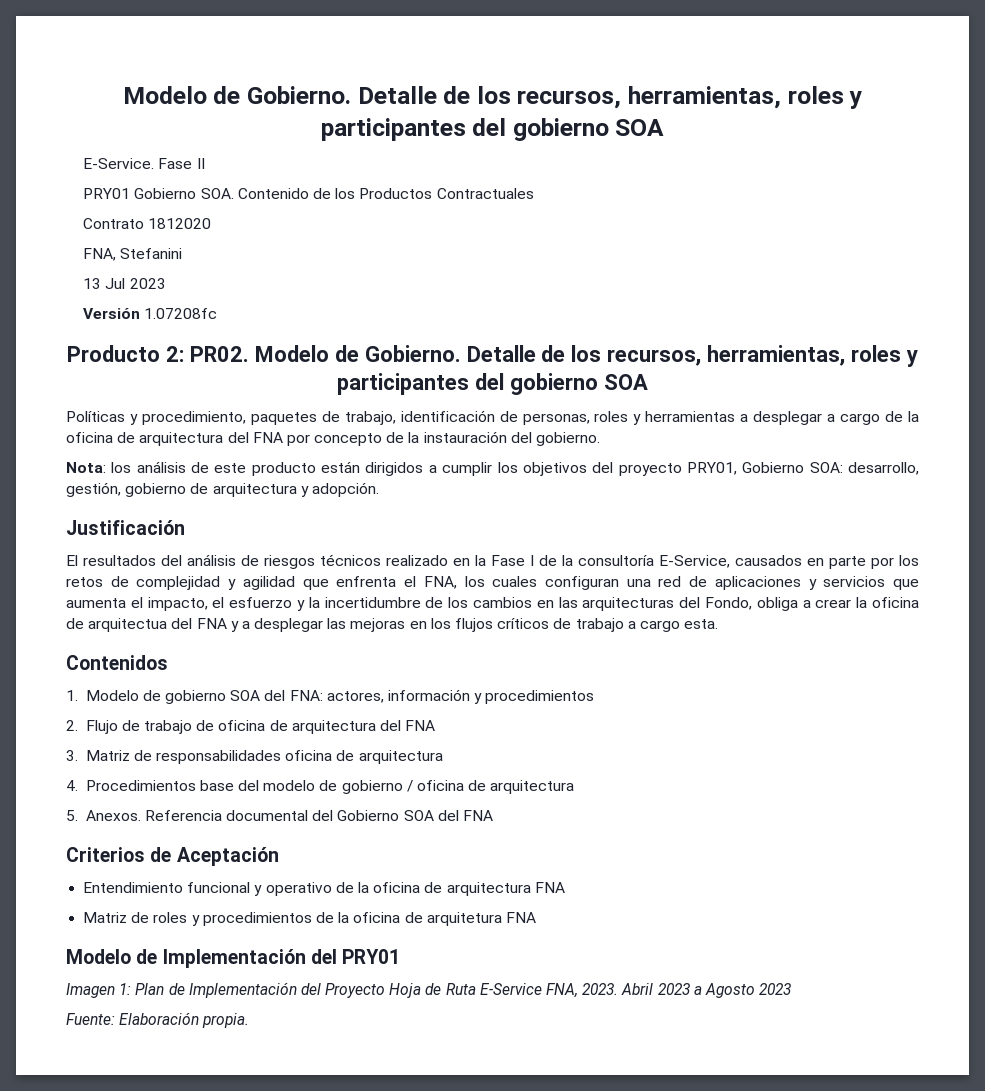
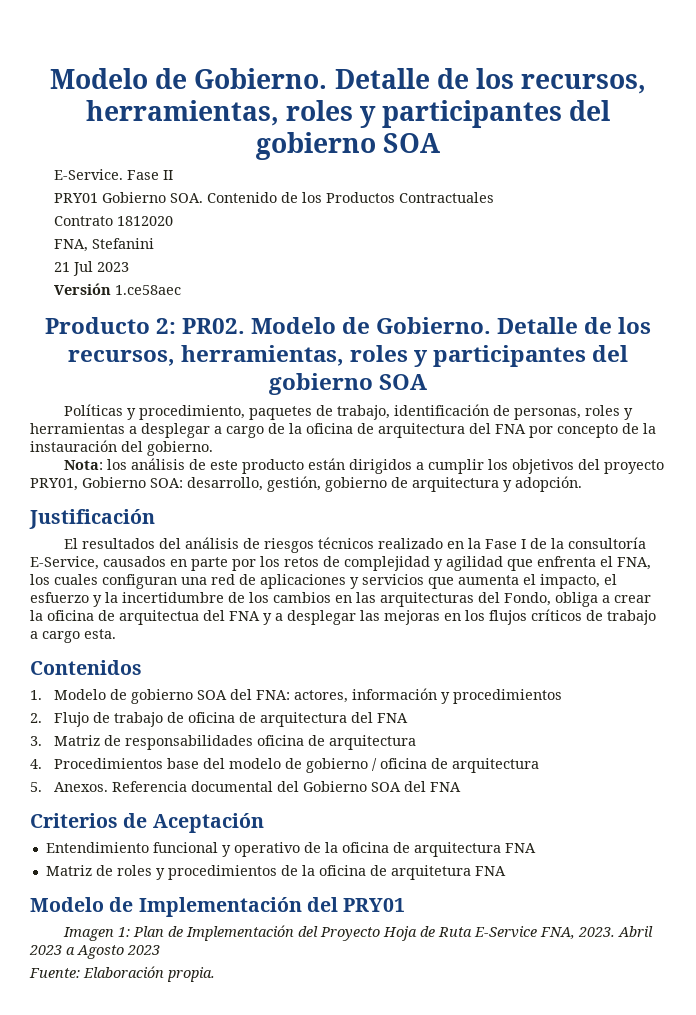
- 13 Jul 2023
+ 21 Jul 2023
- Versión 1.07208fc
+ Versión 1.ce58aec

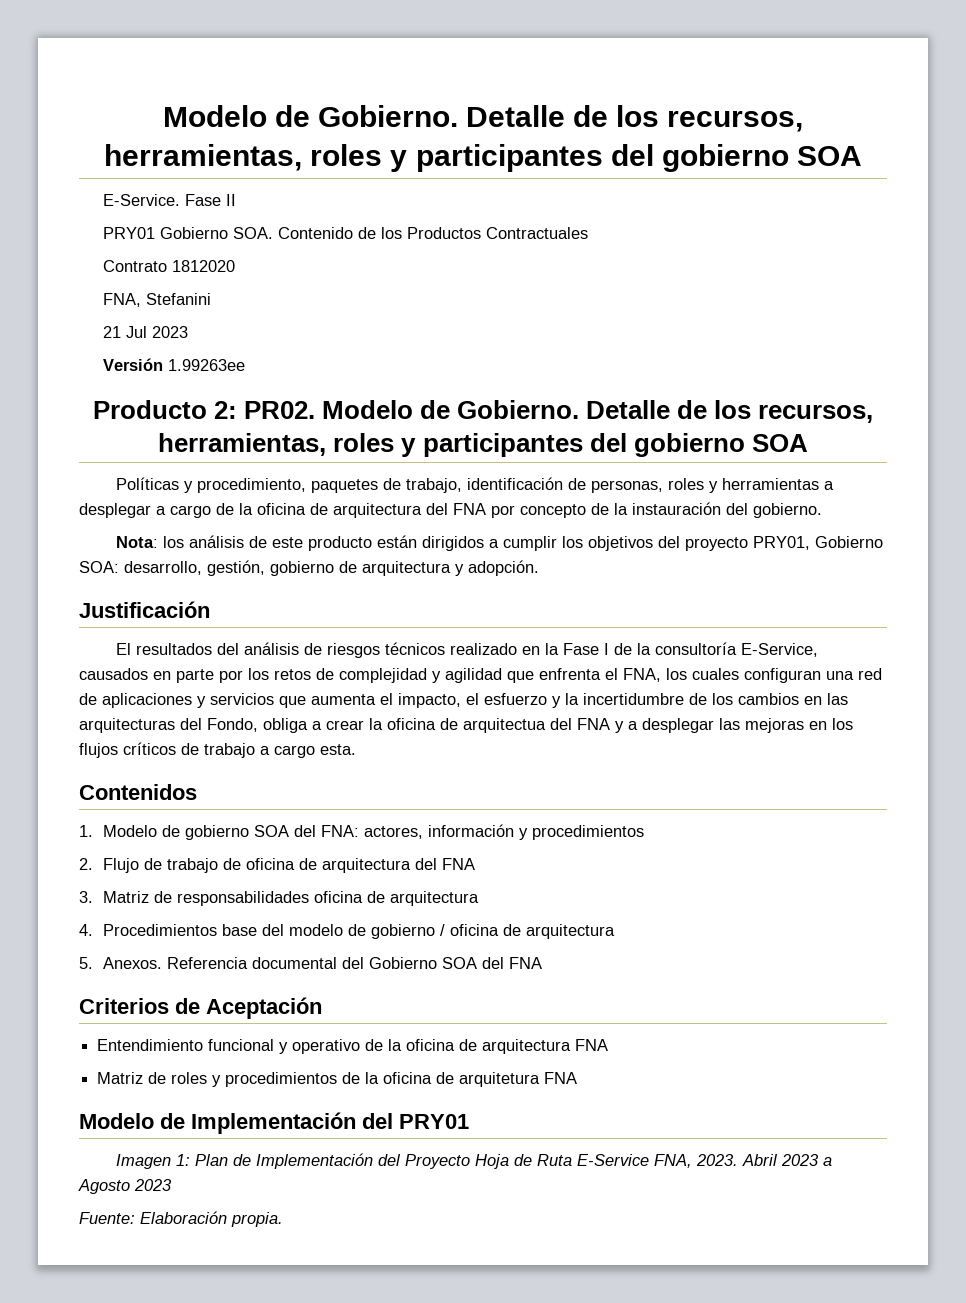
- Versión 1.ce58aec
+ Versión 1.99263ee

